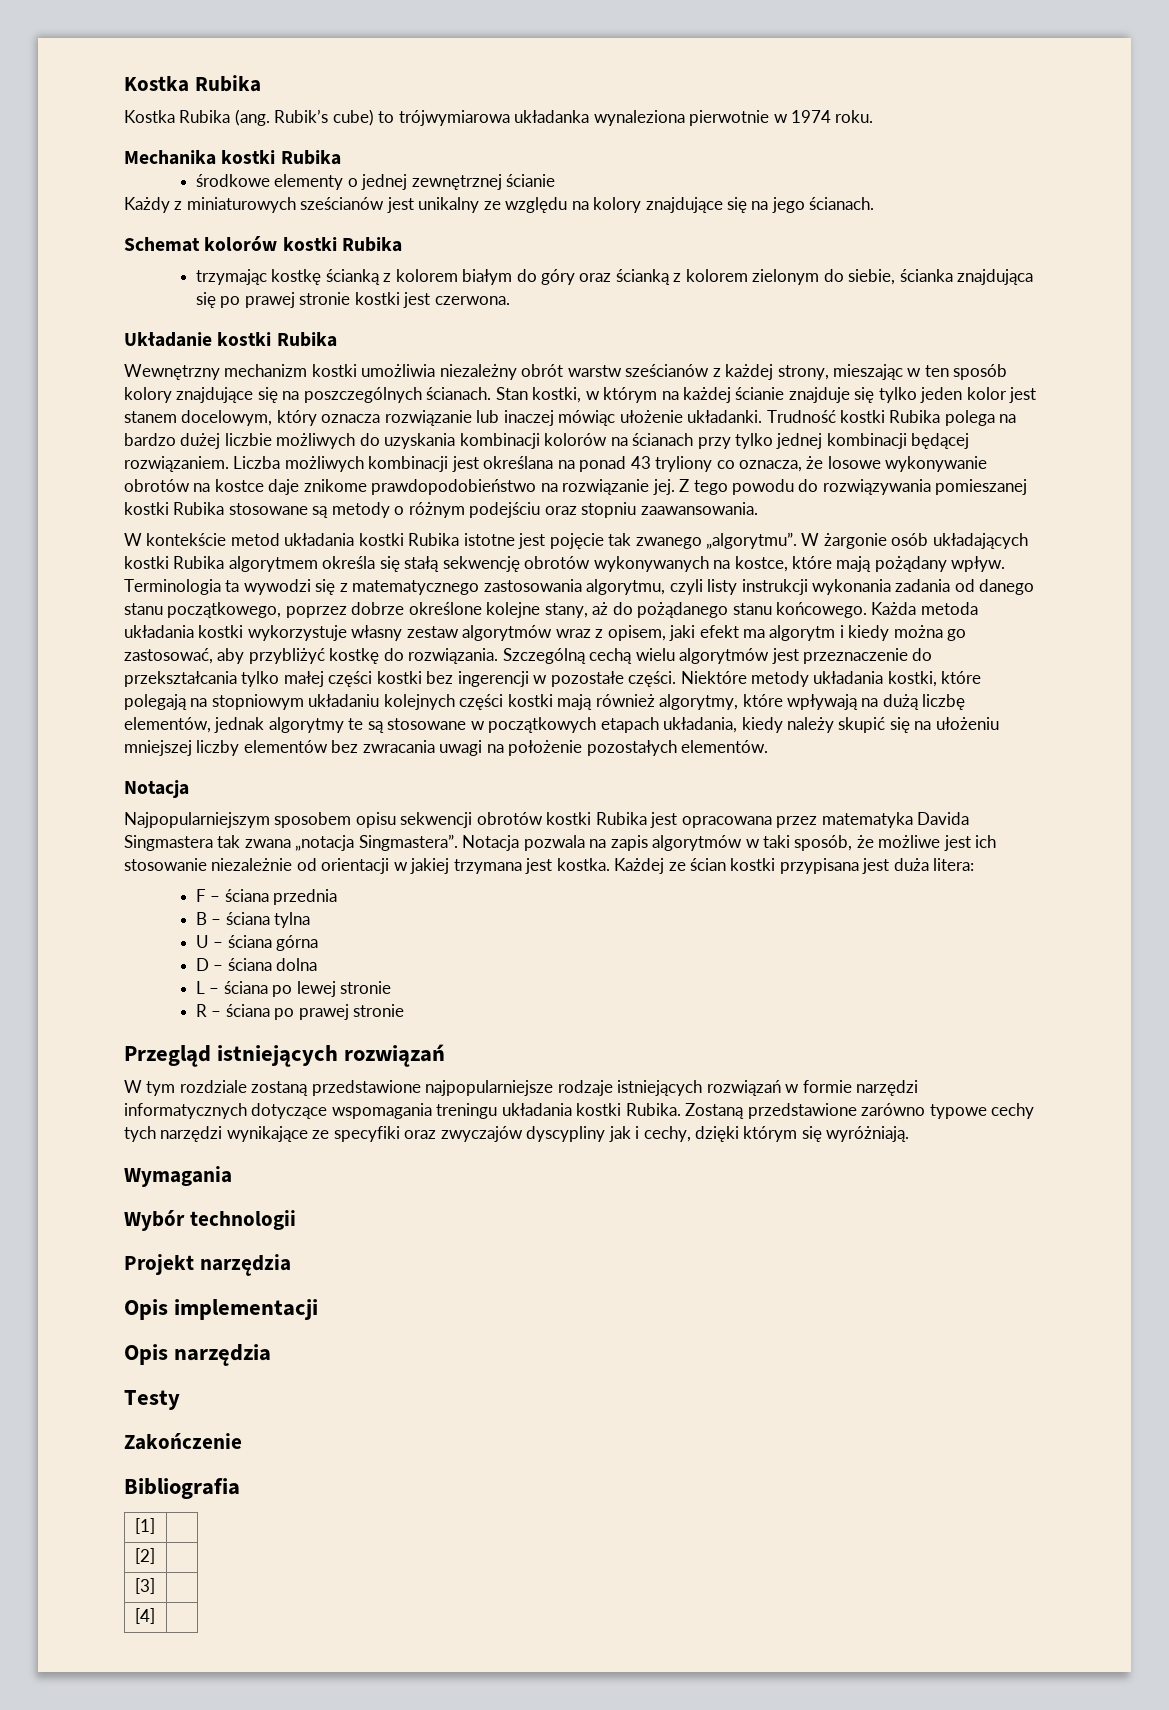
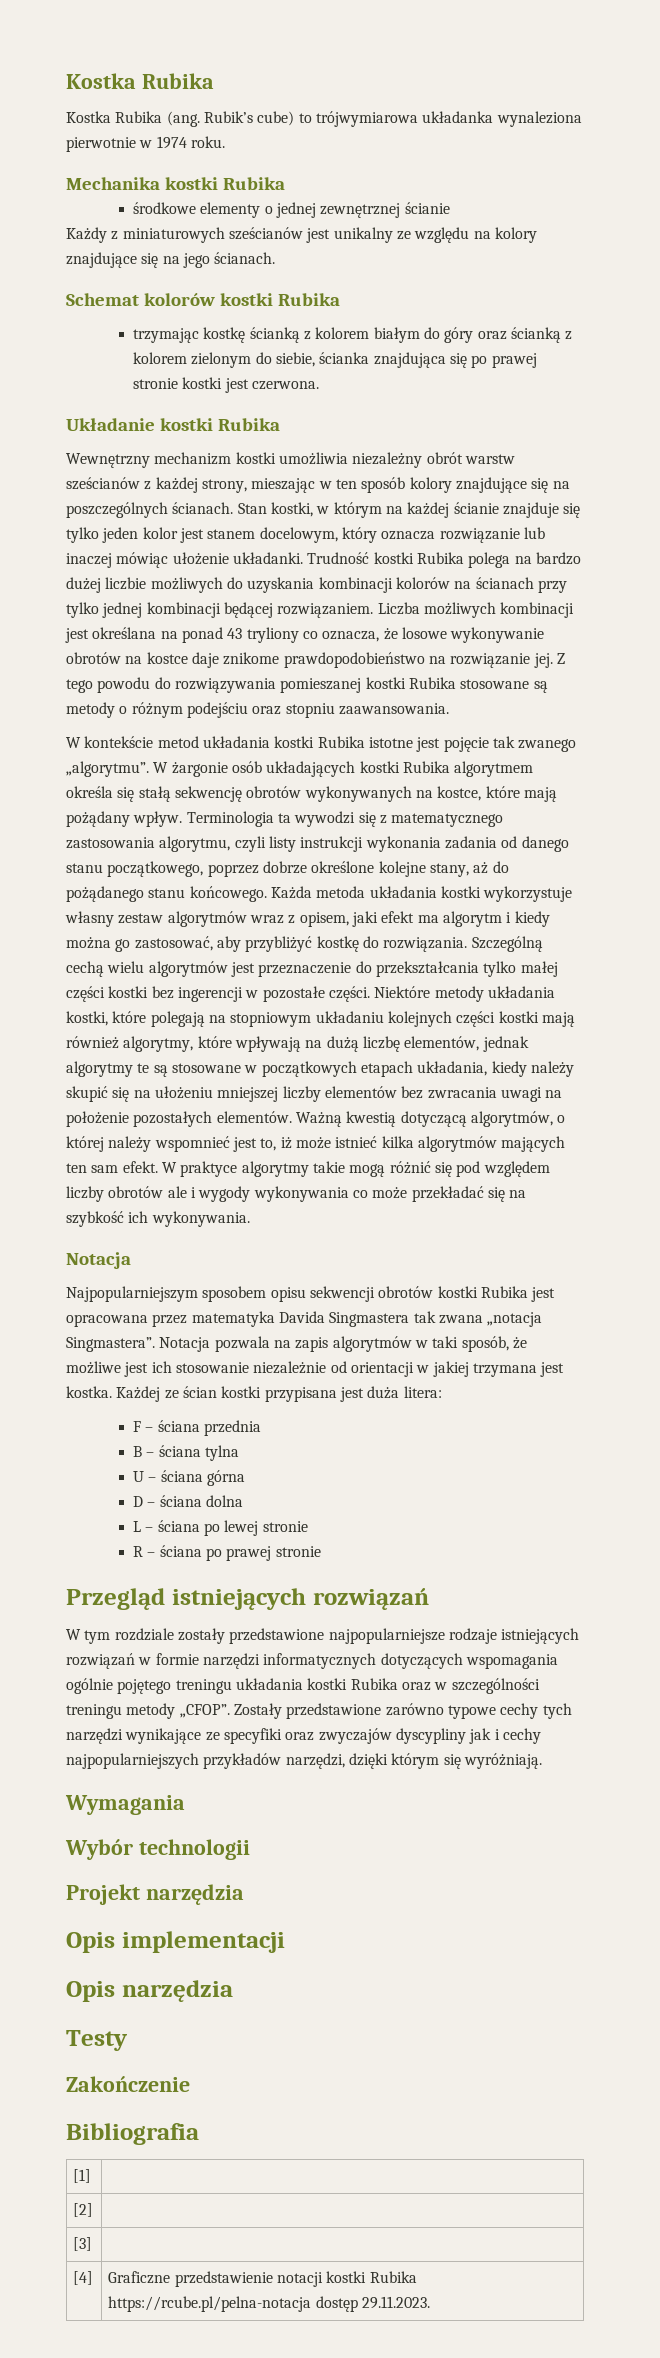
+ Ważną kwestią dotyczącą algorytmów, o której należy wspomnieć jest to, iż może istnieć kilka algorytmów mających ten sam efekt. W praktyce algorytmy takie mogą różnić się pod względem liczby obrotów ale i wygody wykonywania co może przekładać się na szybkość ich wykonywania.
- W tym rozdziale zostaną przedstawione najpopularniejsze rodzaje istniejących rozwiązań w formie narzędzi informatycznych dotyczące wspomagania treningu układania kostki Rubika. Zostaną przedstawione zarówno typowe cechy tych narzędzi wynikające ze specyfiki oraz zwyczajów dyscypliny jak i cechy, dzięki którym się wyróżniają.
+ W tym rozdziale zostały przedstawione najpopularniejsze rodzaje istniejących rozwiązań w formie narzędzi informatycznych dotyczących wspomagania ogólnie pojętego treningu układania kostki Rubika oraz w szczególności treningu metody „CFOP”. Zostały przedstawione zarówno typowe cechy tych narzędzi wynikające ze specyfiki oraz zwyczajów dyscypliny jak i cechy najpopularniejszych przykładów narzędzi, dzięki którym się wyróżniają.
- [4] |
+ [4] | Graficzne przedstawienie notacji kostki Rubika https://rcube.pl/pelna-notacja dostęp 29.11.2023.

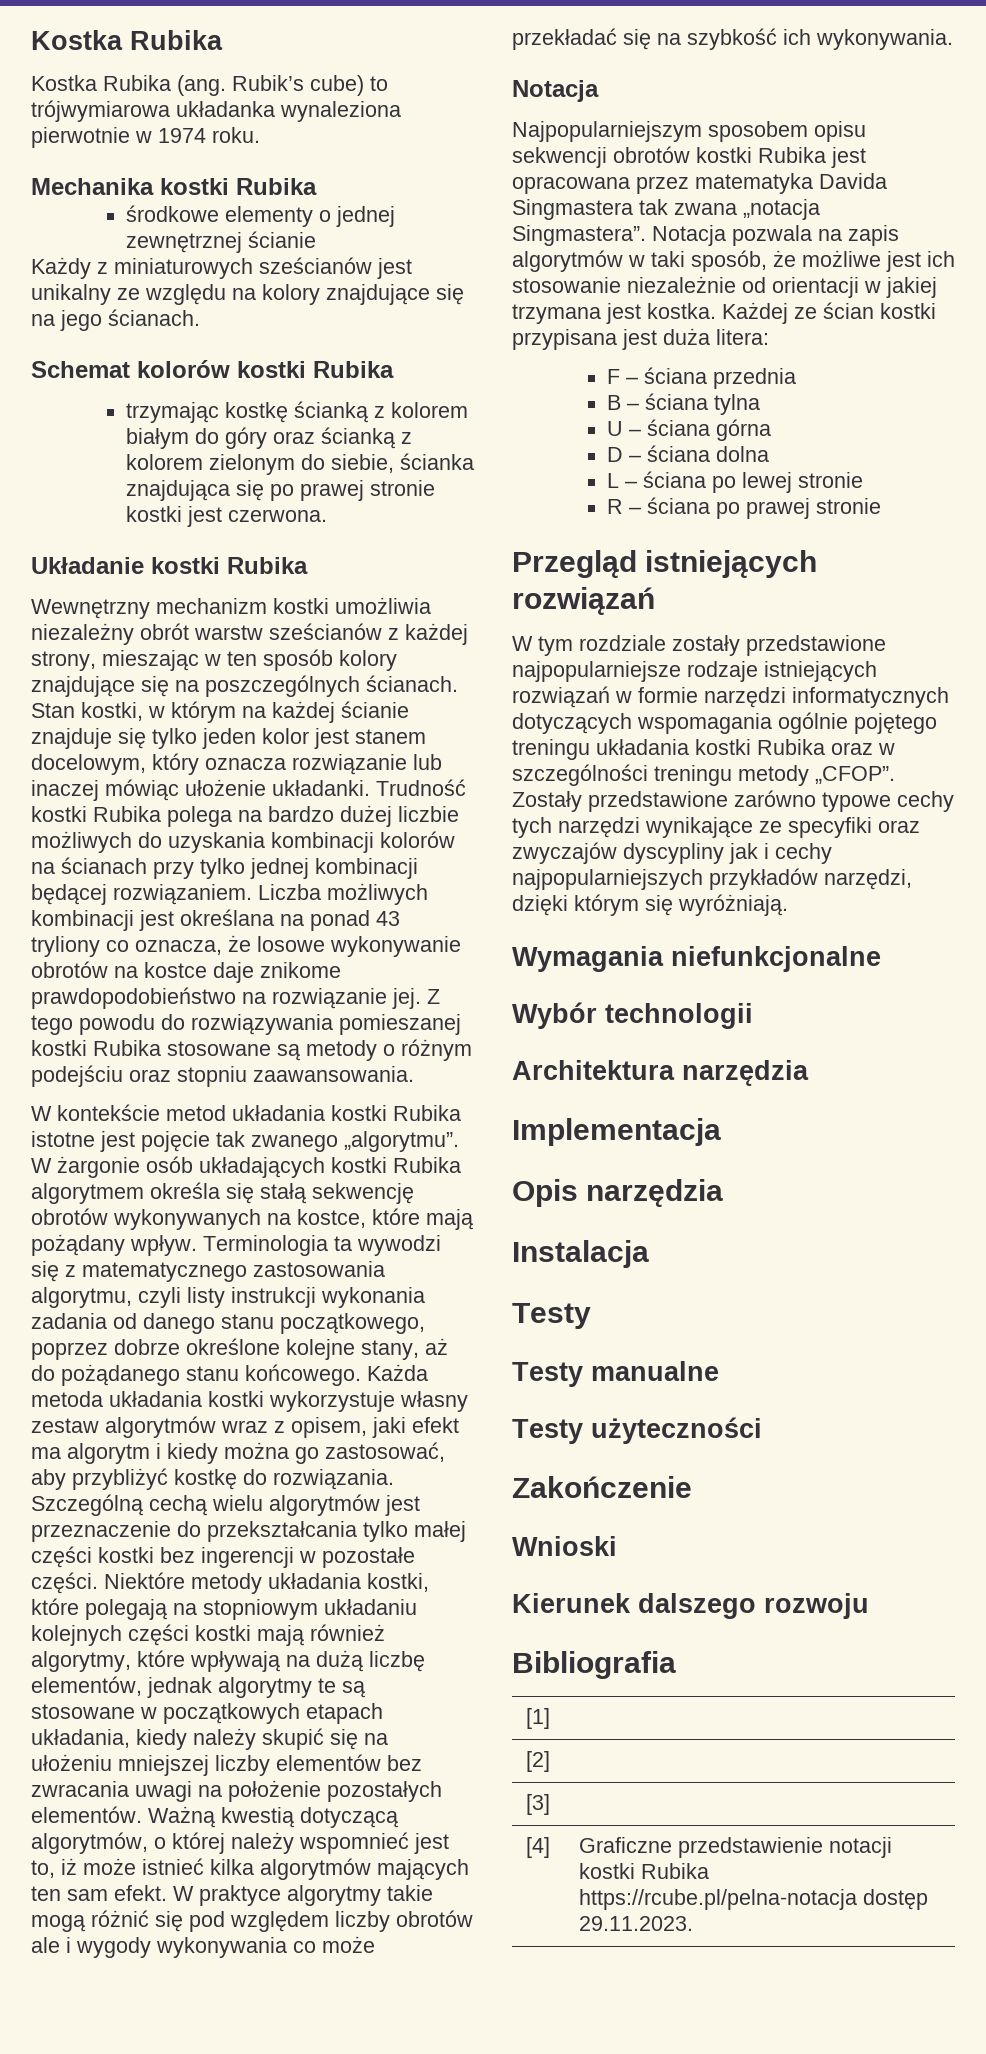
- Wymagania
+ Wymagania niefunkcjonalne
- Projekt narzędzia
- Opis implementacji
+ Architektura narzędzia
+ Implementacja
+ Instalacja
+ Testy manualne
+ Testy użyteczności
  Zakończenie
+ Wnioski
+ Kierunek dalszego rozwoju

